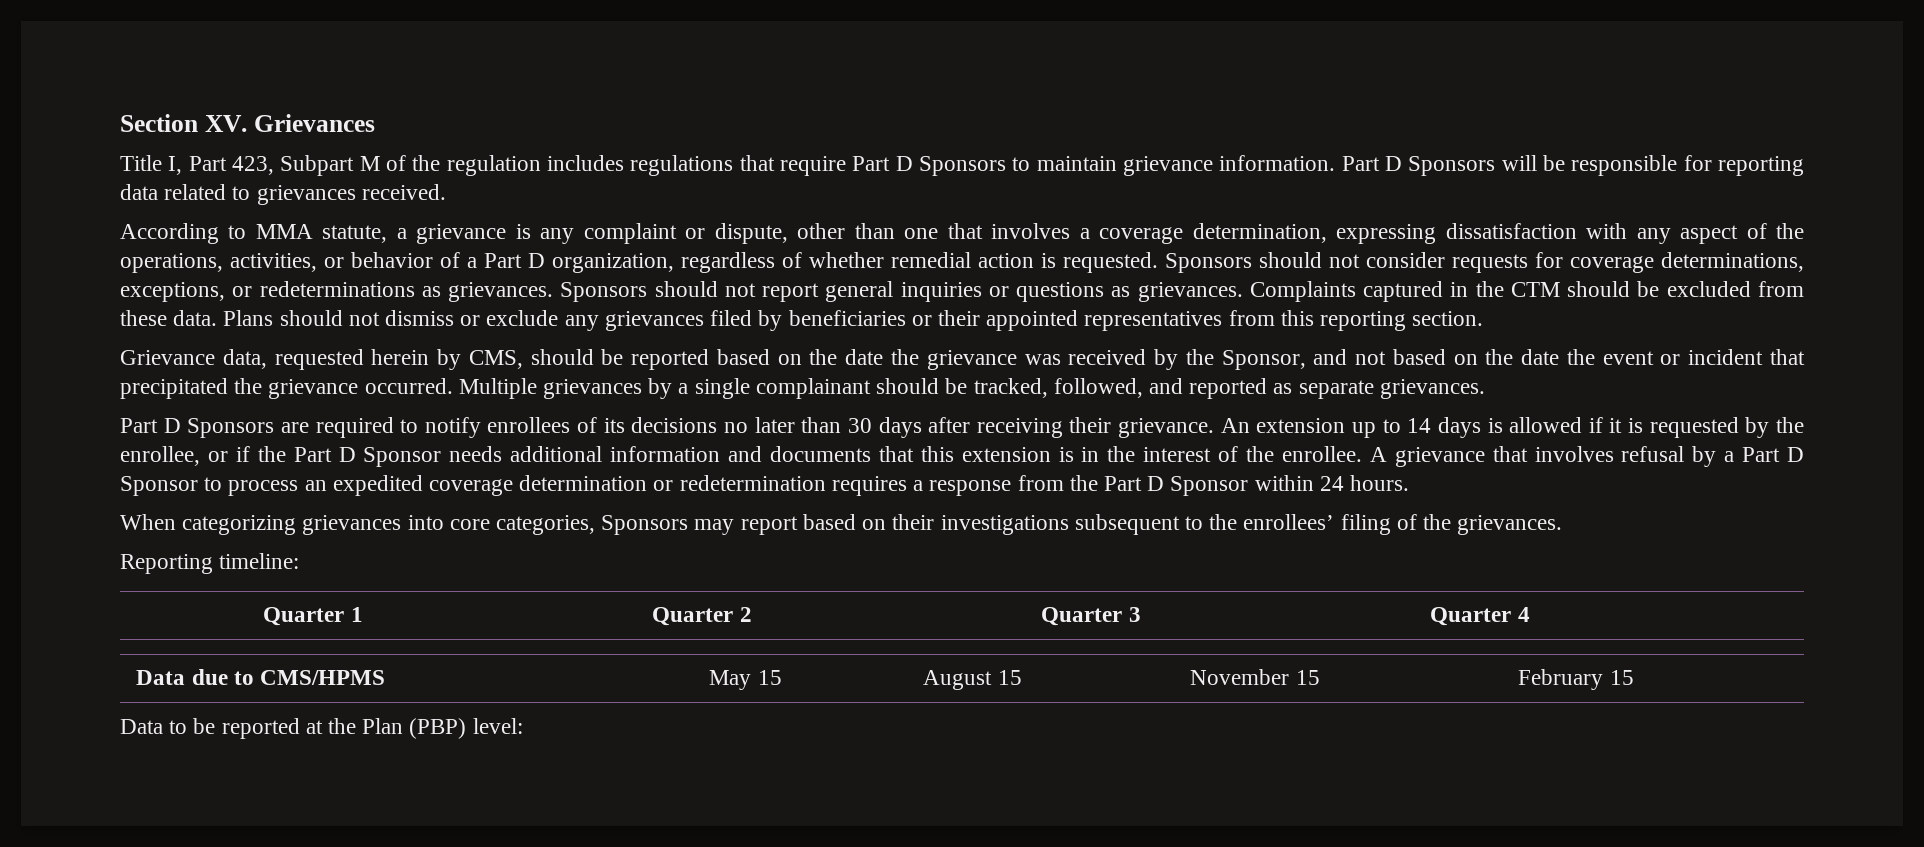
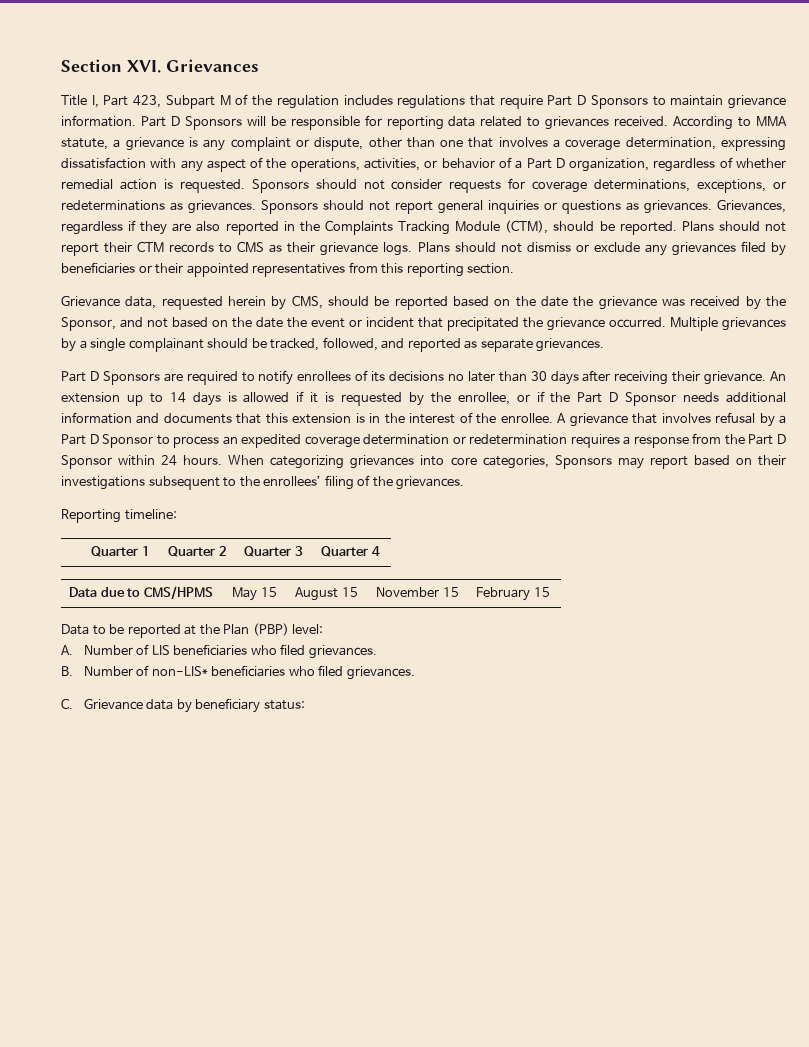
- Section XV. Grievances
+ Section XVI. Grievances
- Part D Sponsors will be responsible for reporting data related to grievances received.
- According to MMA statute, a grievance is any complaint or dispute, other than one that involves a coverage determination, expressing dissatisfaction with any aspect of the operations, activities, or behavior of a Part D organization, regardless of whether remedial action is requested.
+ Part D Sponsors will be responsible for reporting data related to grievances received. According to MMA statute, a grievance is any complaint or dispute, other than one that involves a coverage determination, expressing dissatisfaction with any aspect of the operations, activities, or behavior of a Part D organization, regardless of whether remedial action is requested.
- Complaints captured in the CTM should be excluded from these data.
+ Grievances, regardless if they are also reported in the Complaints Tracking Module (CTM), should be reported. Plans should not report their CTM records to CMS as their grievance logs.
- A grievance that involves refusal by a Part D Sponsor to process an expedited coverage determination or redetermination requires a response from the Part D Sponsor within 24 hours.
- When categorizing grievances into core categories, Sponsors may report based on their investigations subsequent to the enrollees’ filing of the grievances.
+ A grievance that involves refusal by a Part D Sponsor to process an expedited coverage determination or redetermination requires a response from the Part D Sponsor within 24 hours. When categorizing grievances into core categories, Sponsors may report based on their investigations subsequent to the enrollees’ filing of the grievances.
+ A. Number of LIS beneficiaries who filed grievances.
+ B. Number of non-LIS* beneficiaries who filed grievances.
+ C. Grievance data by beneficiary status:

